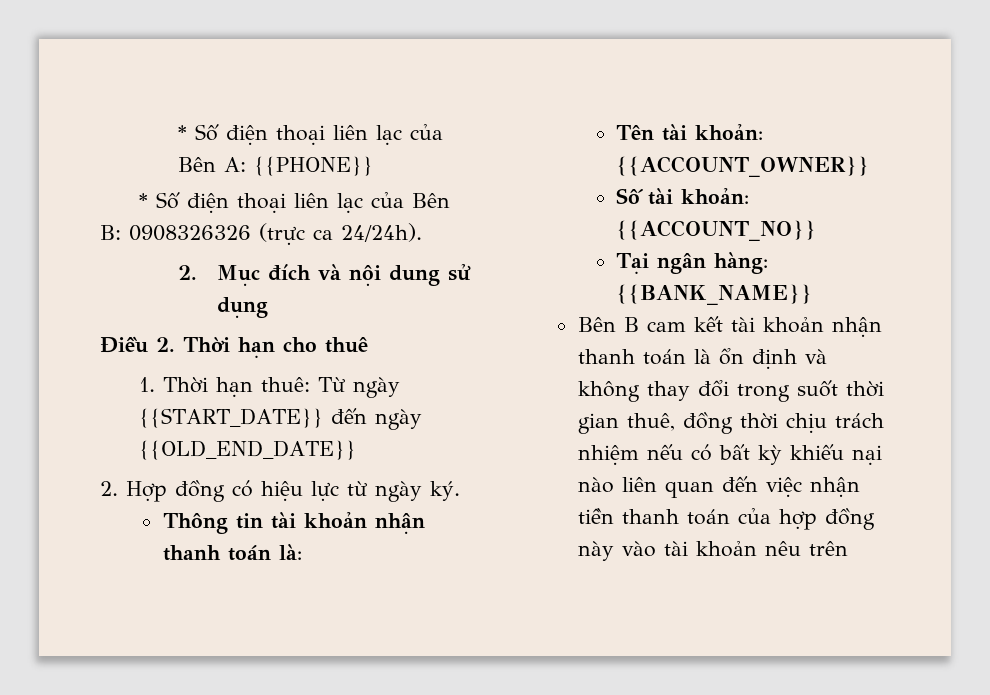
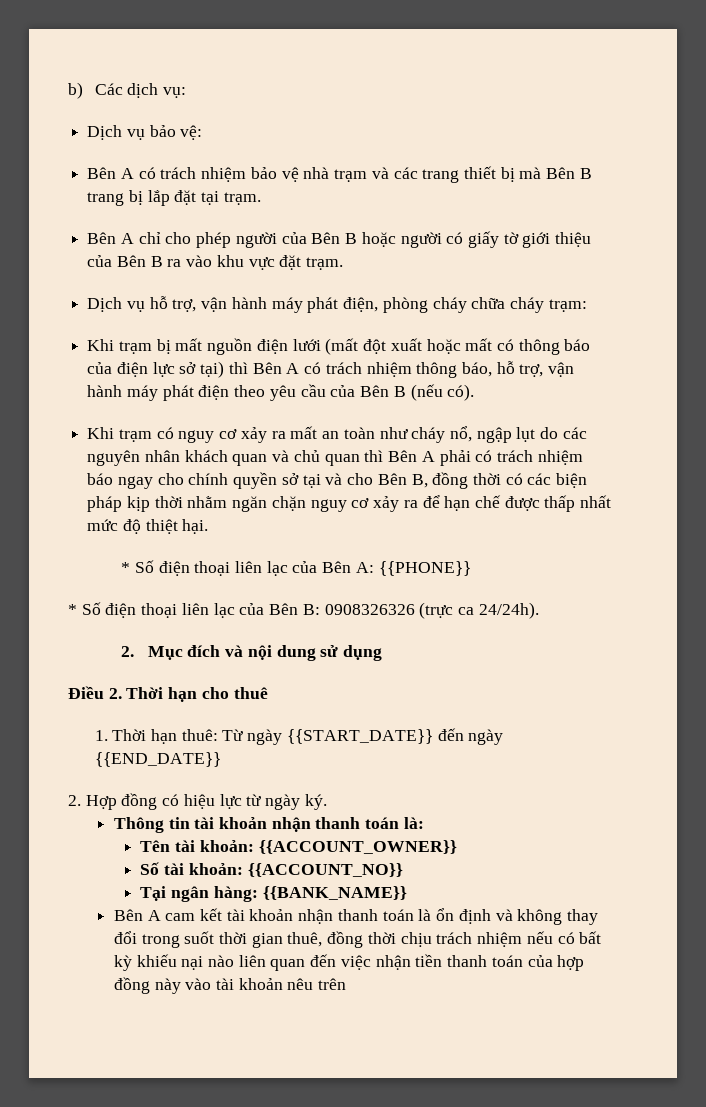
+ b) Các dịch vụ:
+ Dịch vụ bảo vệ:
+ Bên A có trách nhiệm bảo vệ nhà trạm và các trang thiết bị mà Bên B trang bị lắp đặt tại trạm.
+ Bên A chỉ cho phép người của Bên B hoặc người có giấy tờ giới thiệu của Bên B ra vào khu vực đặt trạm.
+ Dịch vụ hỗ trợ, vận hành máy phát điện, phòng cháy chữa cháy trạm:
+ Khi trạm bị mất nguồn điện lưới (mất đột xuất hoặc mất có thông báo của điện lực sở tại) thì Bên A có trách nhiệm thông báo, hỗ trợ, vận hành máy phát điện theo yêu cầu của Bên B (nếu có).
+ Khi trạm có nguy cơ xảy ra mất an toàn như cháy nổ, ngập lụt do các nguyên nhân khách quan và chủ quan thì Bên A phải có trách nhiệm báo ngay cho chính quyền sở tại và cho Bên B, đồng thời có các biện pháp kịp thời nhằm ngăn chặn nguy cơ xảy ra để hạn chế được thấp nhất mức độ thiệt hại.
- 1. Thời hạn thuê: Từ ngày {{START_DATE}} đến ngày {{OLD_END_DATE}}
+ 1. Thời hạn thuê: Từ ngày {{START_DATE}} đến ngày {{END_DATE}}
- Bên B cam kết tài khoản nhận thanh toán là ổn định và không thay đổi trong suốt thời gian thuê, đồng thời chịu trách nhiệm nếu có bất kỳ khiếu nại nào liên quan đến việc nhận tiền thanh toán của hợp đồng này vào tài khoản nêu trên
+ Bên A cam kết tài khoản nhận thanh toán là ổn định và không thay đổi trong suốt thời gian thuê, đồng thời chịu trách nhiệm nếu có bất kỳ khiếu nại nào liên quan đến việc nhận tiền thanh toán của hợp đồng này vào tài khoản nêu trên

